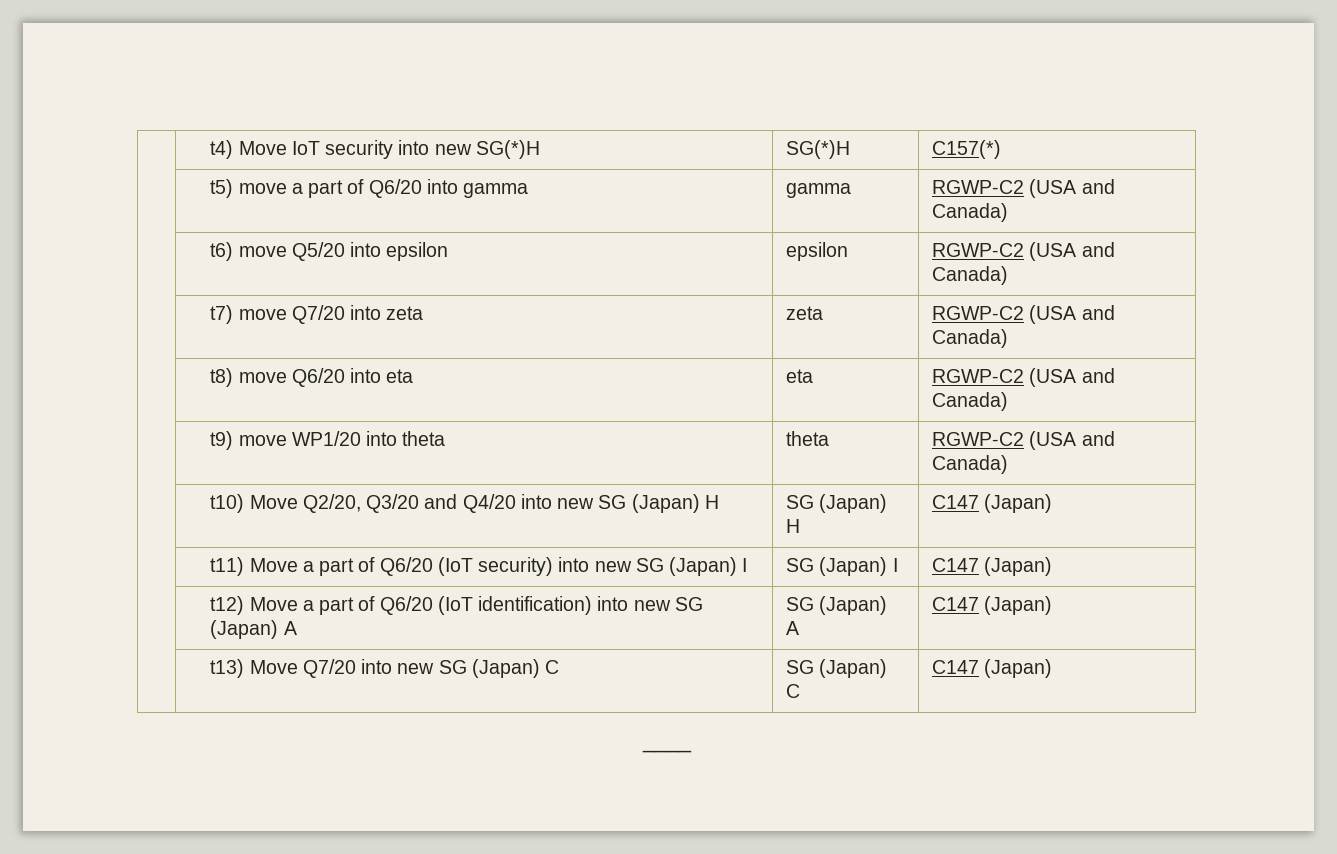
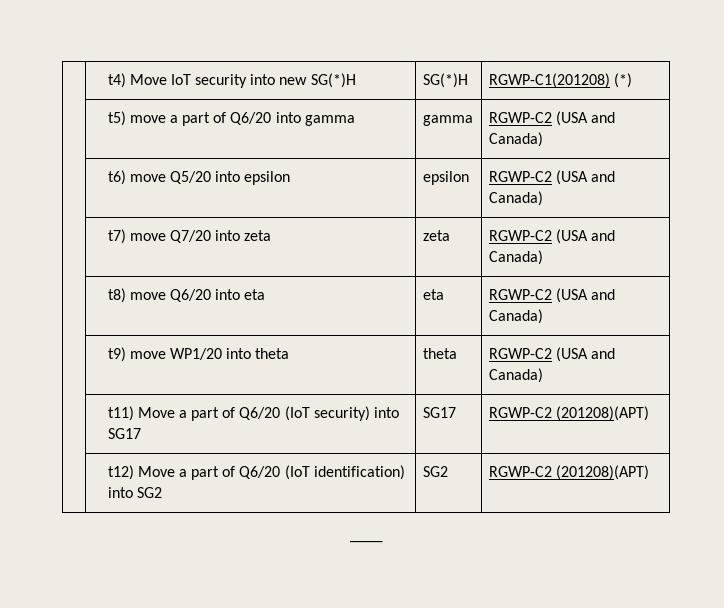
- | t4) Move IoT security into new SG(*)H | SG(*)H | C157(*)
+ | t4) Move IoT security into new SG(*)H | SG(*)H | RGWP-C1(201208) (*)
- | t10) Move Q2/20, Q3/20 and Q4/20 into new SG (Japan) H | SG (Japan) H | C147 (Japan)
- | t11) Move a part of Q6/20 (IoT security) into new SG (Japan) I | SG (Japan) I | C147 (Japan)
+ | t11) Move a part of Q6/20 (IoT security) into SG17 | SG17 | RGWP-C2 (201208)(APT)
- | t12) Move a part of Q6/20 (IoT identification) into new SG (Japan) A | SG (Japan) A | C147 (Japan)
- | t13) Move Q7/20 into new SG (Japan) C | SG (Japan) C | C147 (Japan)
+ | t12) Move a part of Q6/20 (IoT identification) into SG2 | SG2 | RGWP-C2 (201208)(APT)

